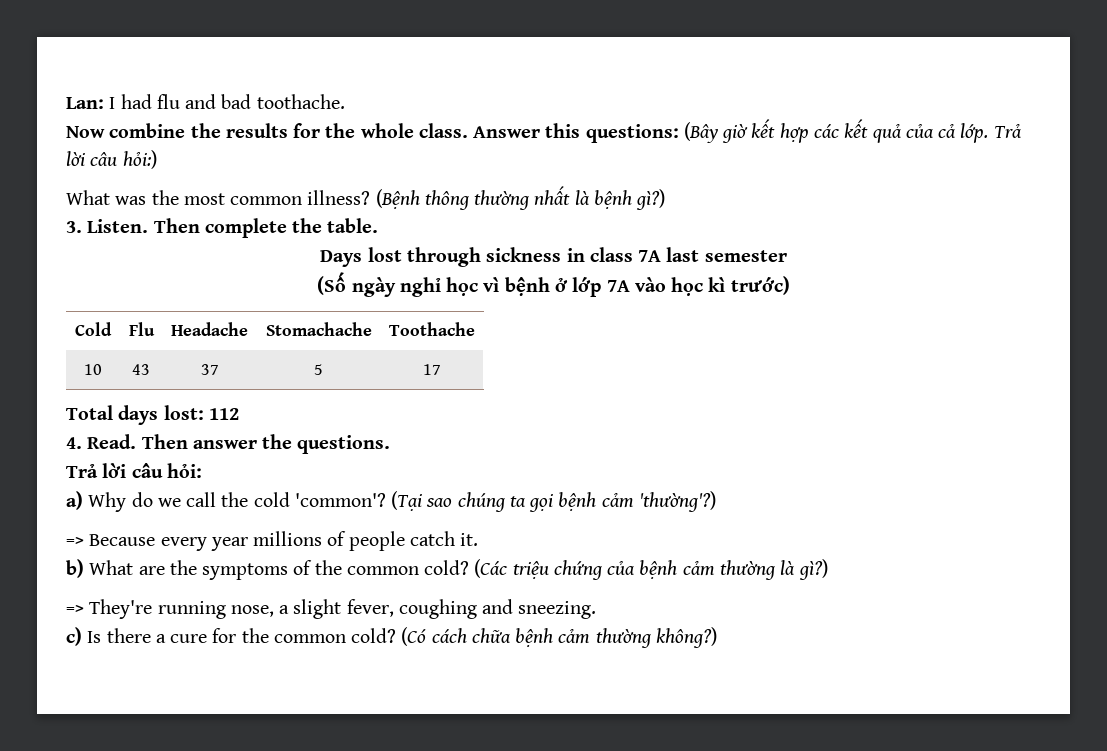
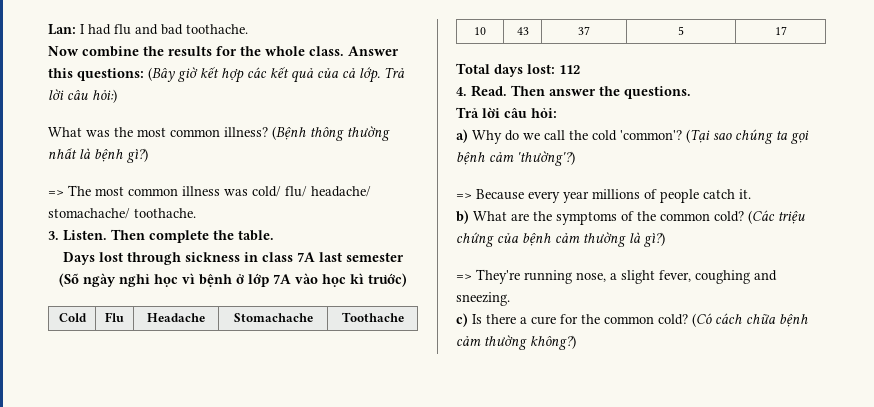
+ => The most common illness was cold/ flu/ headache/ stomachache/ toothache.

